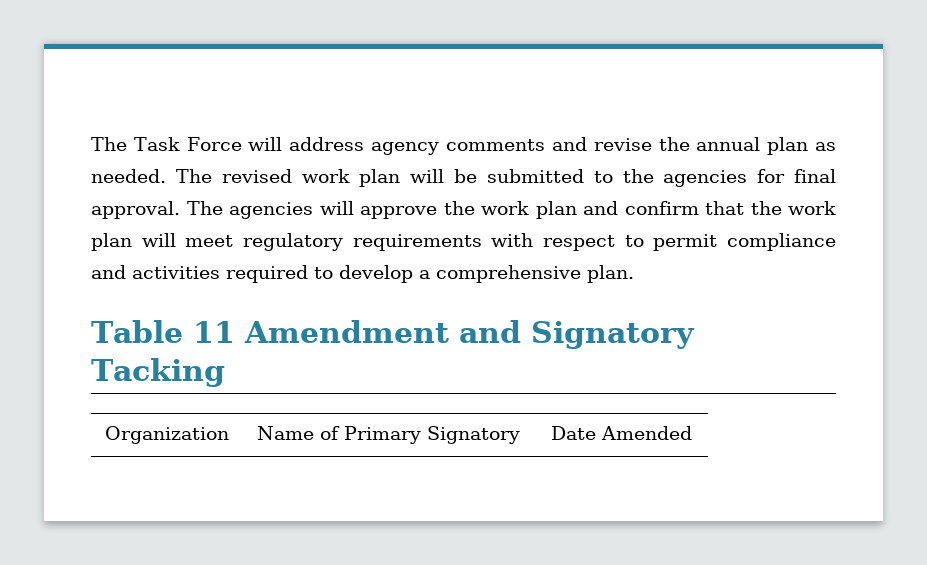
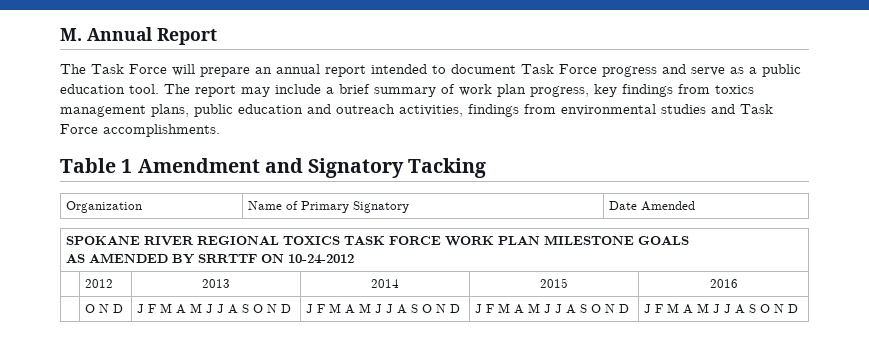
+ M. Annual Report
- The Task Force will address agency comments and revise the annual plan as needed. The revised work plan will be submitted to the agencies for final approval. The agencies will approve the work plan and confirm that the work plan will meet regulatory requirements with respect to permit compliance and activities required to develop a comprehensive plan.
+ The Task Force will prepare an annual report intended to document Task Force progress and serve as a public education tool. The report may include a brief summary of work plan progress, key findings from toxics management plans, public education and outreach activities, findings from environmental studies and Task Force accomplishments.
- Table 11 Amendment and Signatory Tacking
+ Table 1 Amendment and Signatory Tacking
+ SPOKANE RIVER REGIONAL TOXICS TASK FORCE WORK PLAN MILESTONE GOALS
+ AS AMENDED BY SRRTTF ON 10-24-2012
+ | 2012 | 2013 | 2014 | 2015 | 2016
+ | O N D | J F M A M J J A S O N D | J F M A M J J A S O N D | J F M A M J J A S O N D | J F M A M J J A S O N D

